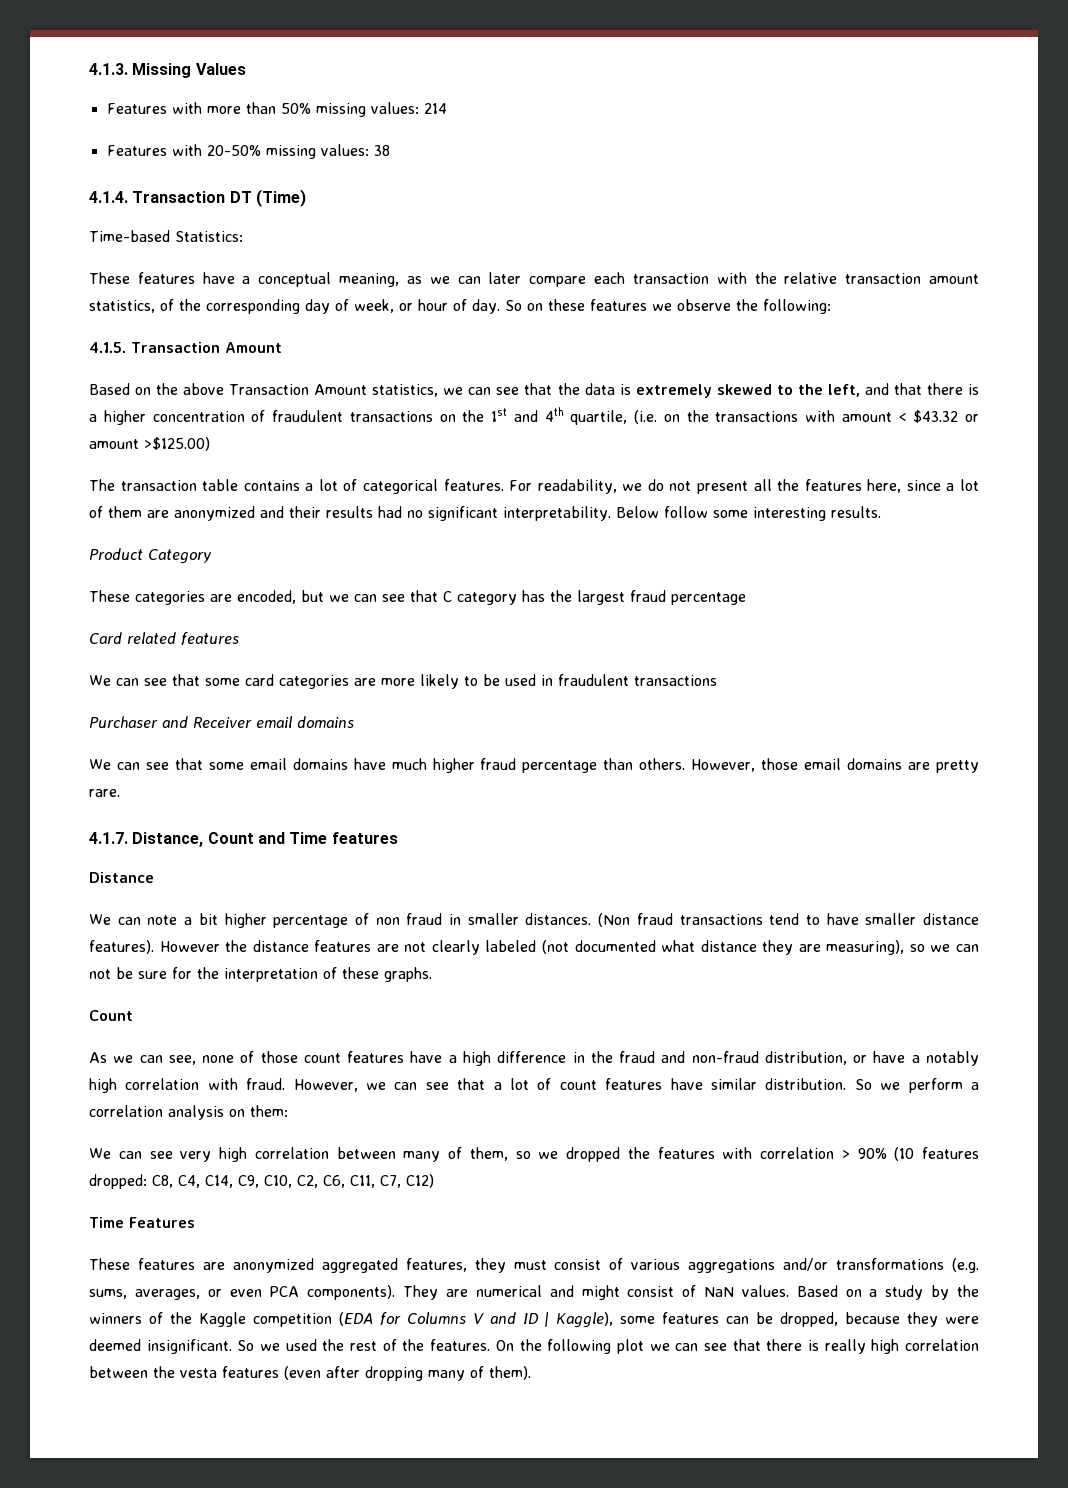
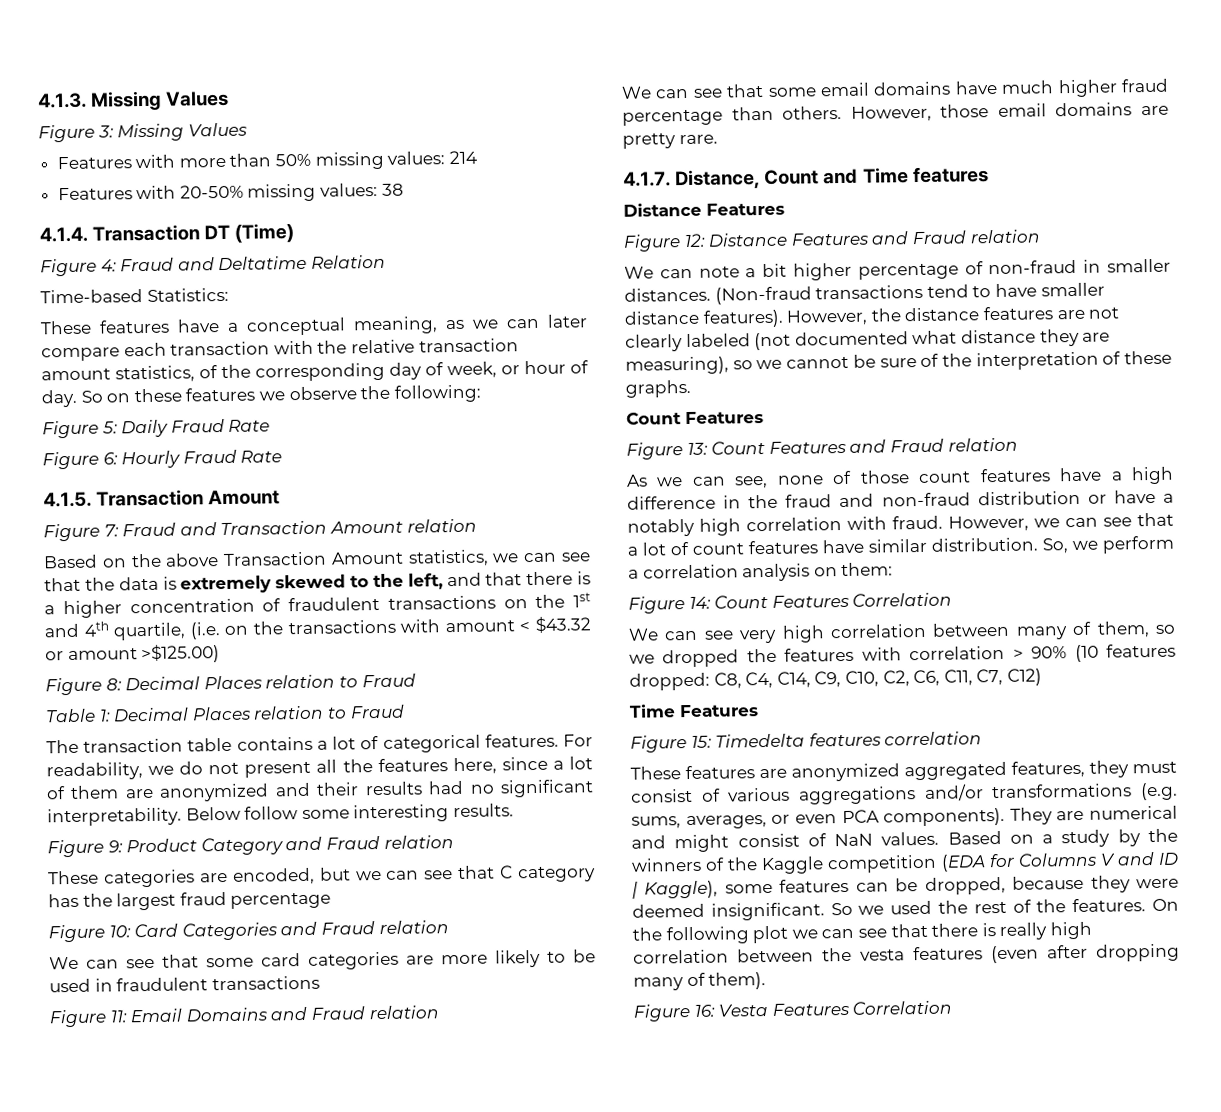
+ Figure 3: Missing Values
+ Figure 4: Fraud and Deltatime Relation
+ Figure 5: Daily Fraud Rate
+ Figure 6: Hourly Fraud Rate
  4.1.5. Transaction Amount
+ Figure 7: Fraud and Transaction Amount relation
+ Figure 8: Decimal Places relation to Fraud
+ Table 1: Decimal Places relation to Fraud
- Product Category
+ Figure 9: Product Category and Fraud relation
- Card related features
+ Figure 10: Card Categories and Fraud relation
- Purchaser and Receiver email domains
+ Figure 11: Email Domains and Fraud relation
  4.1.7. Distance, Count and Time features
- Distance
+ Distance Features
+ Figure 12: Distance Features and Fraud relation
- We can note a bit higher percentage of non fraud in smaller distances.
+ We can note a bit higher percentage of non-fraud in smaller distances.
- (Non fraud transactions tend to have smaller distance features).
+ (Non-fraud transactions tend to have smaller distance features).
- However the distance features are not clearly labeled (not documented what distance they are measuring), so we can not be sure for the interpretation of these graphs.
- Count
+ However, the distance features are not clearly labeled (not documented what distance they are measuring), so we cannot be sure of the interpretation of these graphs.
+ Count Features
+ Figure 13: Count Features and Fraud relation
- As we can see, none of those count features have a high difference in the fraud and non-fraud distribution, or have a notably high correlation with fraud.
+ As we can see, none of those count features have a high difference in the fraud and non-fraud distribution or have a notably high correlation with fraud.
- So we perform a correlation analysis on them:
+ So, we perform a correlation analysis on them:
+ Figure 14: Count Features Correlation
+ Figure 15: Timedelta features correlation
+ Figure 16: Vesta Features Correlation

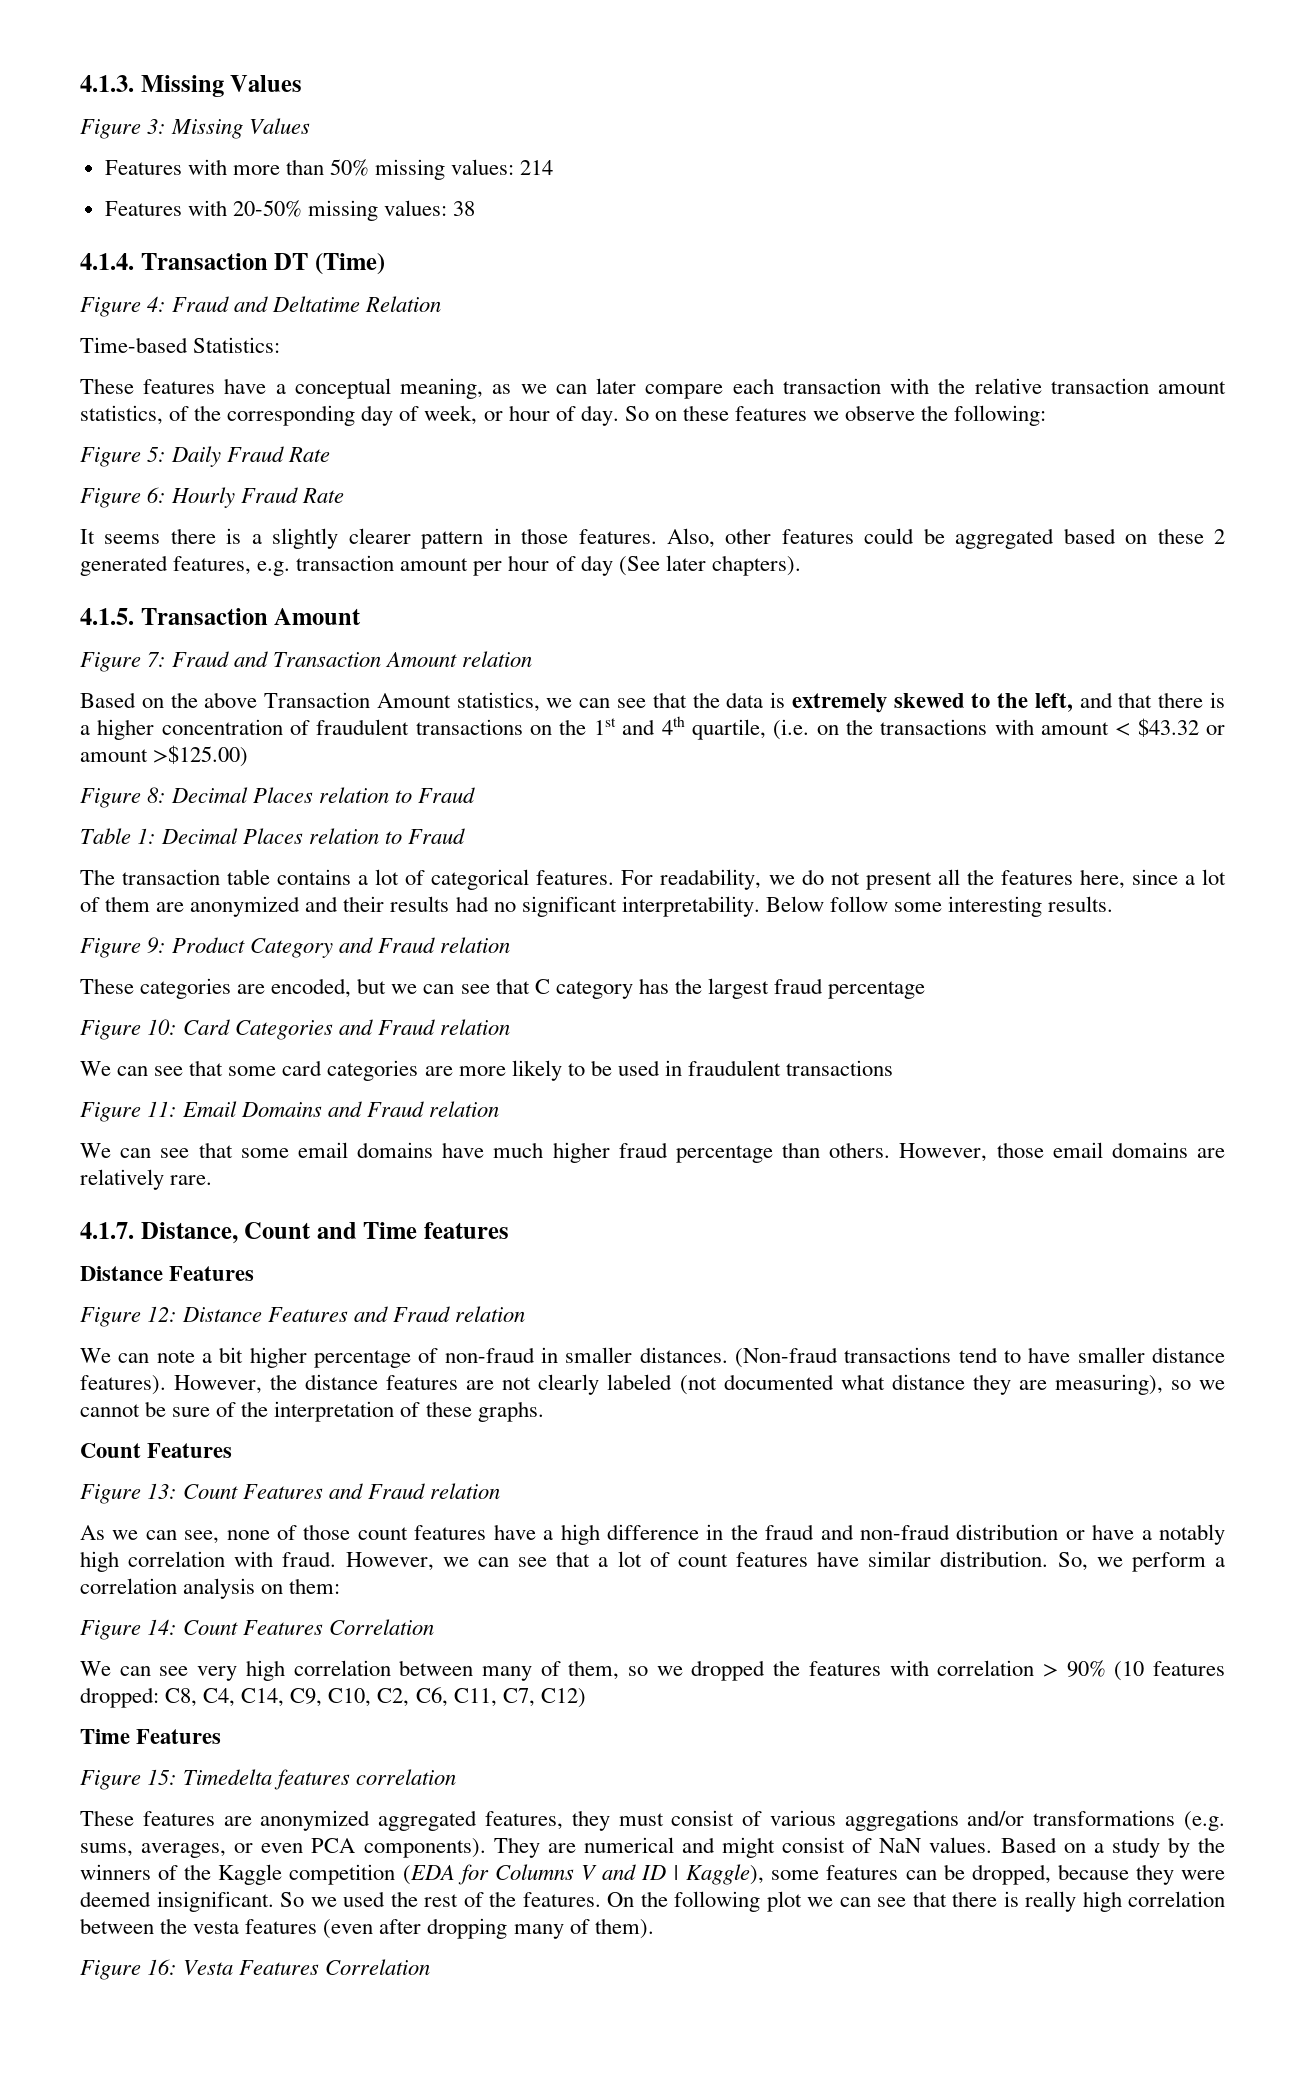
+ It seems there is a slightly clearer pattern in those features. Also, other features could be aggregated based on these 2 generated features, e.g. transaction amount per hour of day (See later chapters).
- However, those email domains are pretty rare.
+ However, those email domains are relatively rare.

